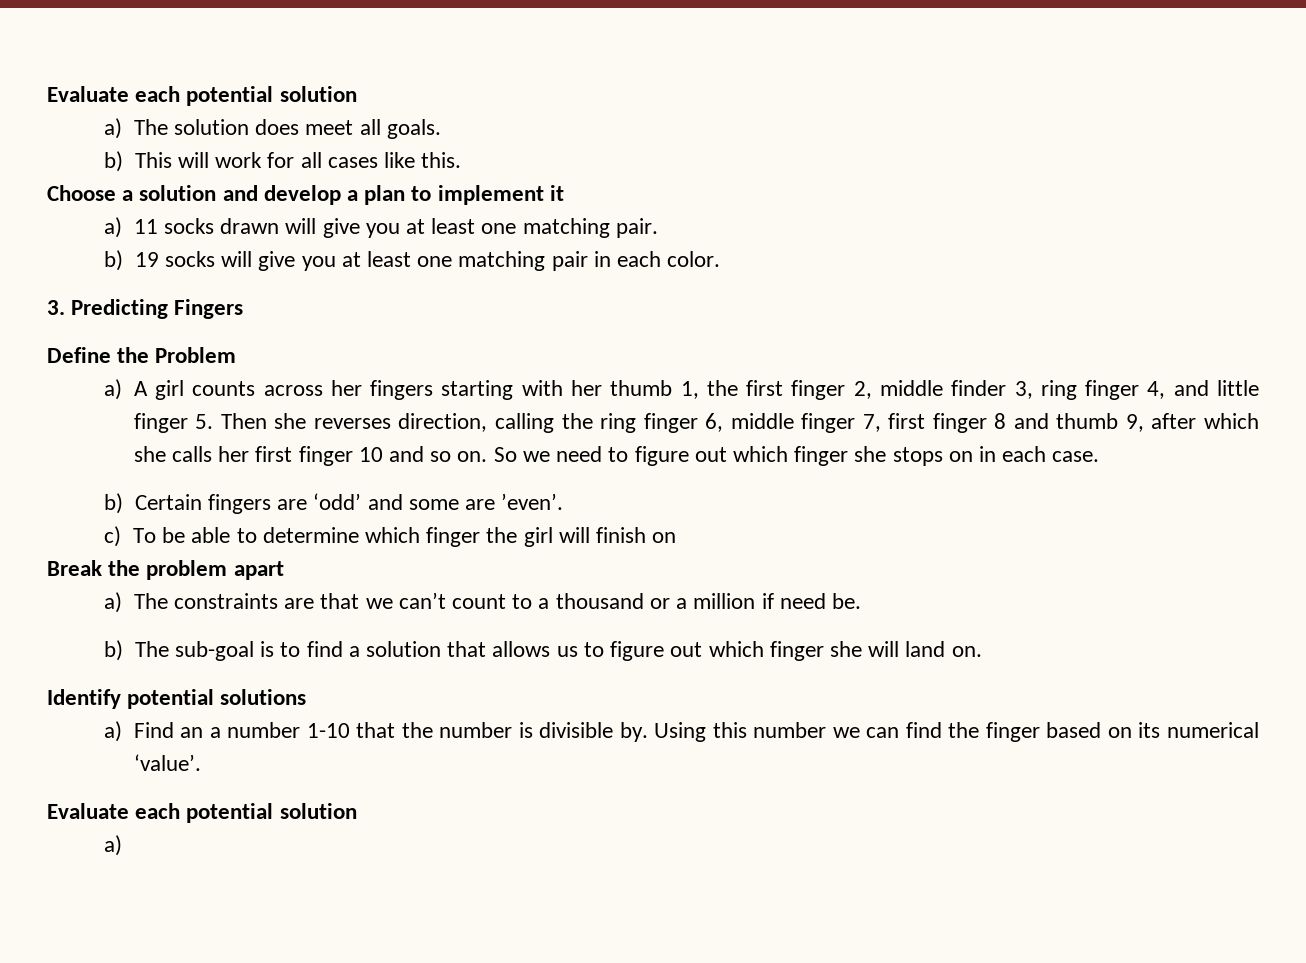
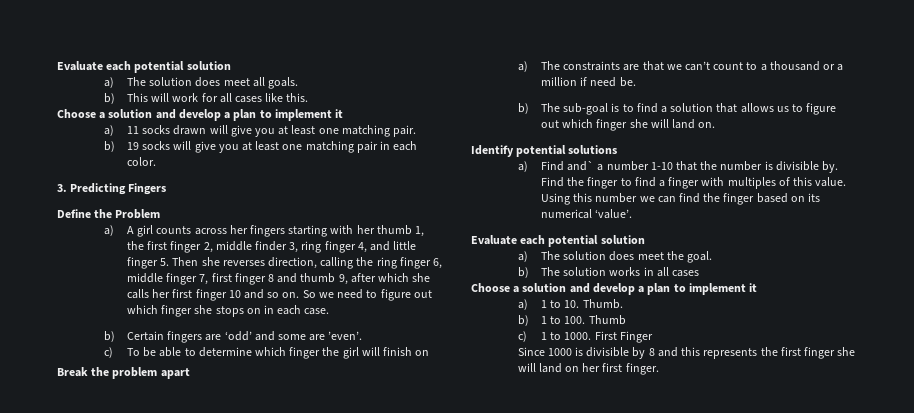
- a) Find an a number 1-10 that the number is divisible by.
+ a) Find and` a number 1-10 that the number is divisible by.
+ Find the finger to find a finger with multiples of this value.
  Using this number we can find the finger based on its numerical ‘value’.
  Evaluate each potential solution
- a)
+ a) The solution does meet the goal.
+ b) The solution works in all cases
+ Choose a solution and develop a plan to implement it
+ a) 1 to 10. Thumb.
+ b) 1 to 100. Thumb
+ c) 1 to 1000. First Finger
+ Since 1000 is divisible by 8 and this represents the first finger she will land on her first finger.

